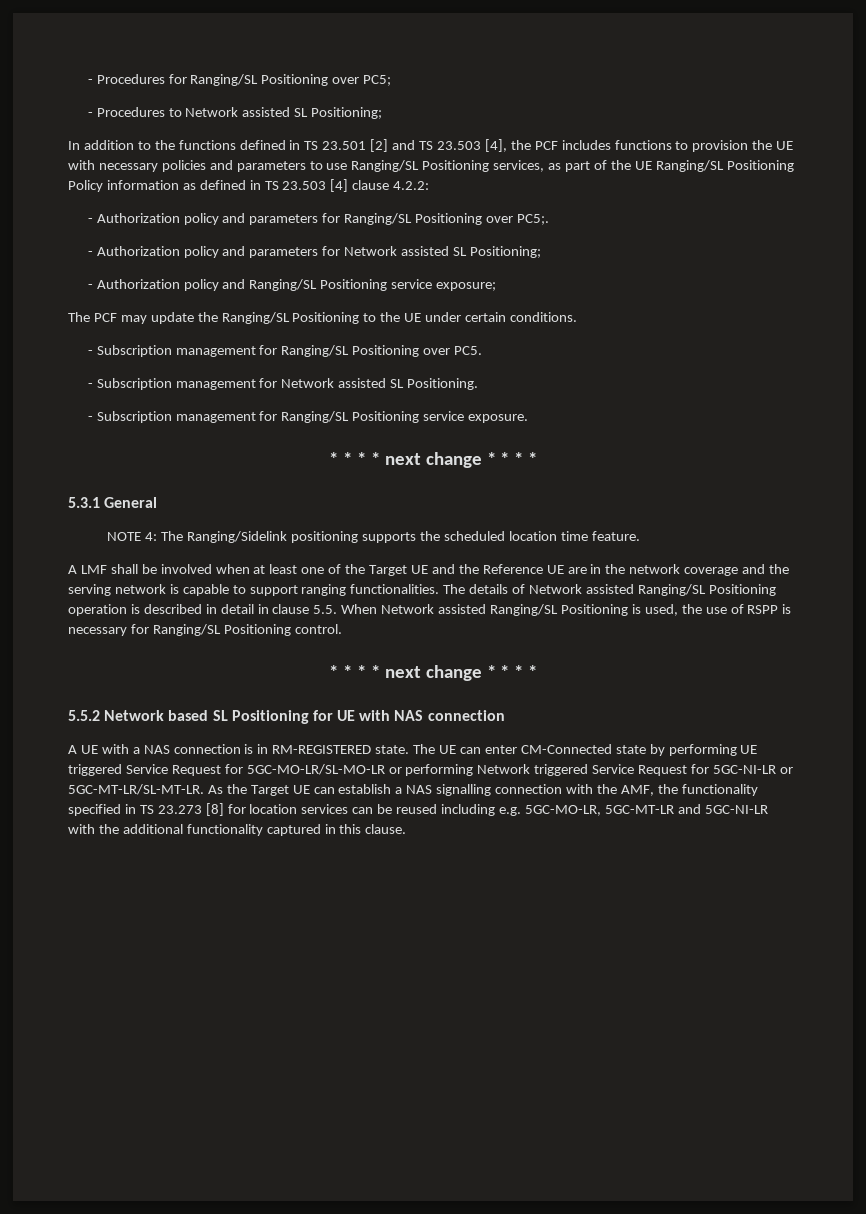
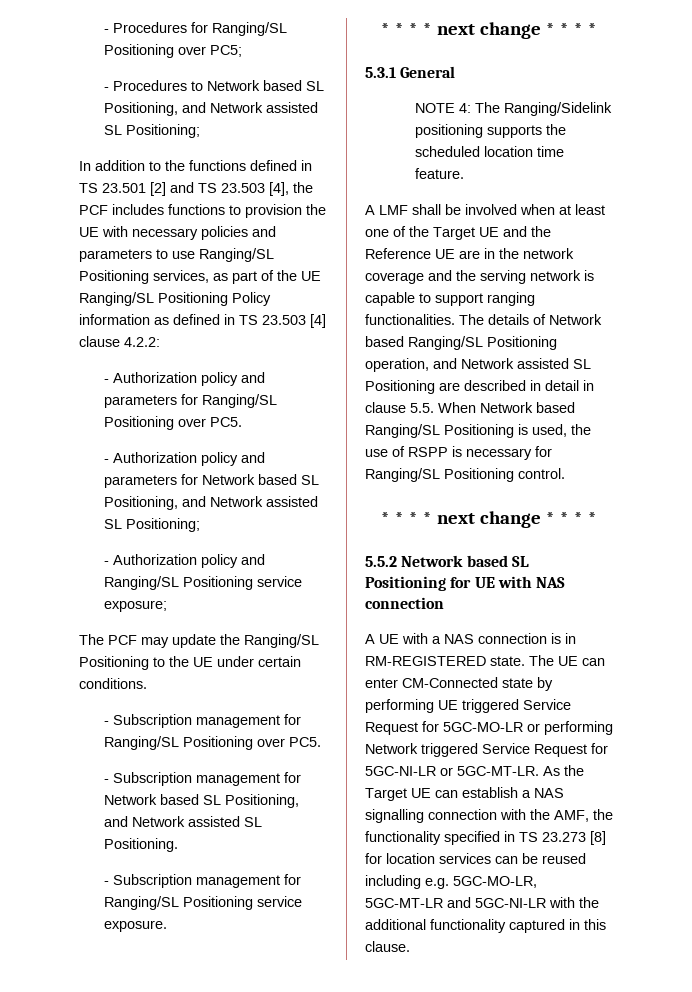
- - Procedures to Network assisted SL Positioning;
+ - Procedures to Network based SL Positioning, and Network assisted SL Positioning;
- - Authorization policy and parameters for Ranging/SL Positioning over PC5;.
+ - Authorization policy and parameters for Ranging/SL Positioning over PC5.
- - Authorization policy and parameters for Network assisted SL Positioning;
+ - Authorization policy and parameters for Network based SL Positioning, and Network assisted SL Positioning;
- - Subscription management for Network assisted SL Positioning.
+ - Subscription management for Network based SL Positioning, and Network assisted SL Positioning.
- The details of Network assisted Ranging/SL Positioning operation is described in detail in clause 5.5. When Network assisted Ranging/SL Positioning is used, the use of RSPP is necessary for Ranging/SL Positioning control.
+ The details of Network based Ranging/SL Positioning operation, and Network assisted SL Positioning are described in detail in clause 5.5. When Network based Ranging/SL Positioning is used, the use of RSPP is necessary for Ranging/SL Positioning control.
- The UE can enter CM-Connected state by performing UE triggered Service Request for 5GC-MO-LR/SL-MO-LR or performing Network triggered Service Request for 5GC-NI-LR or 5GC-MT-LR/SL-MT-LR.
+ The UE can enter CM-Connected state by performing UE triggered Service Request for 5GC-MO-LR or performing Network triggered Service Request for 5GC-NI-LR or 5GC-MT-LR.

